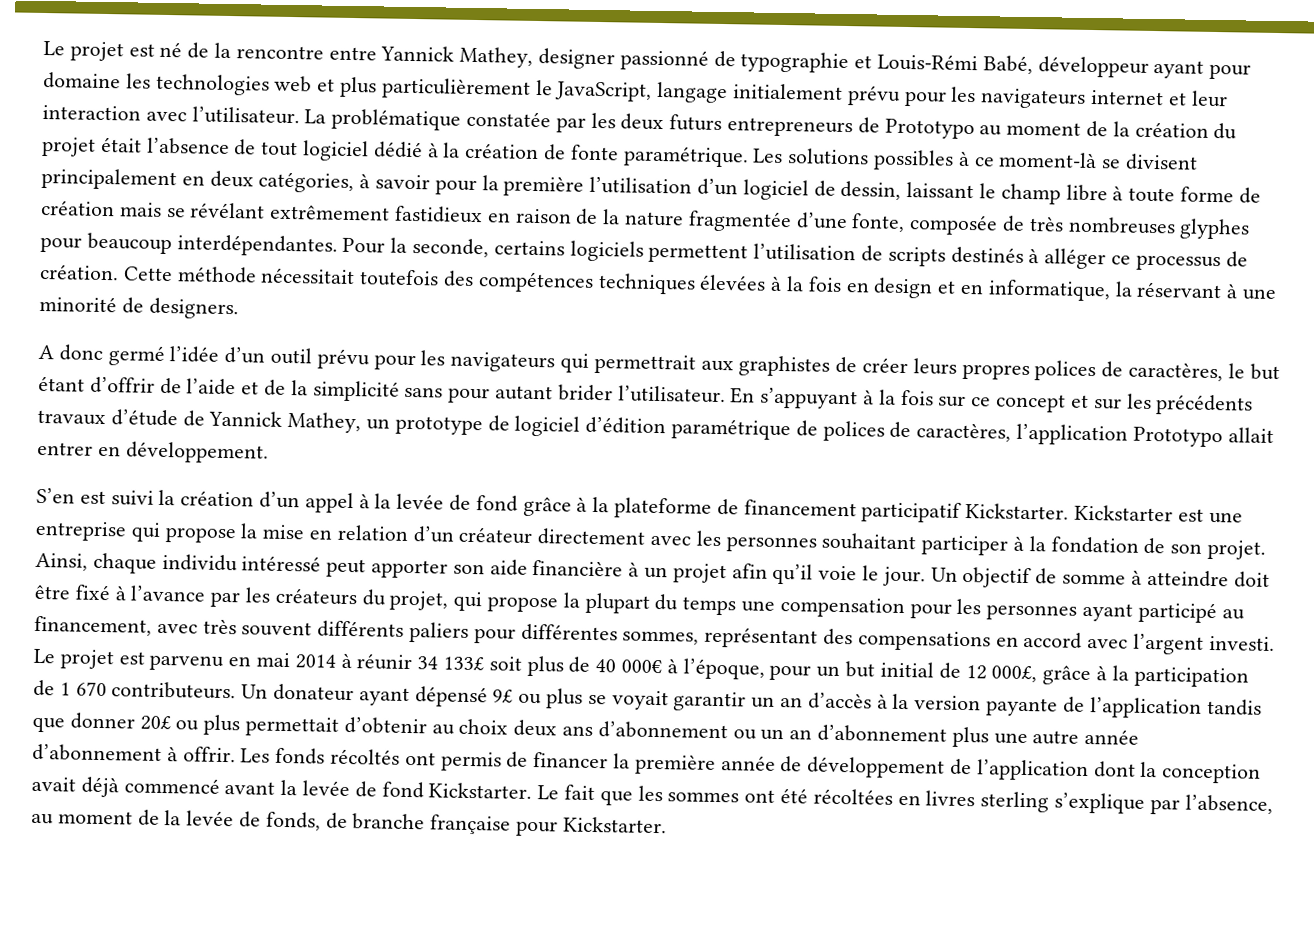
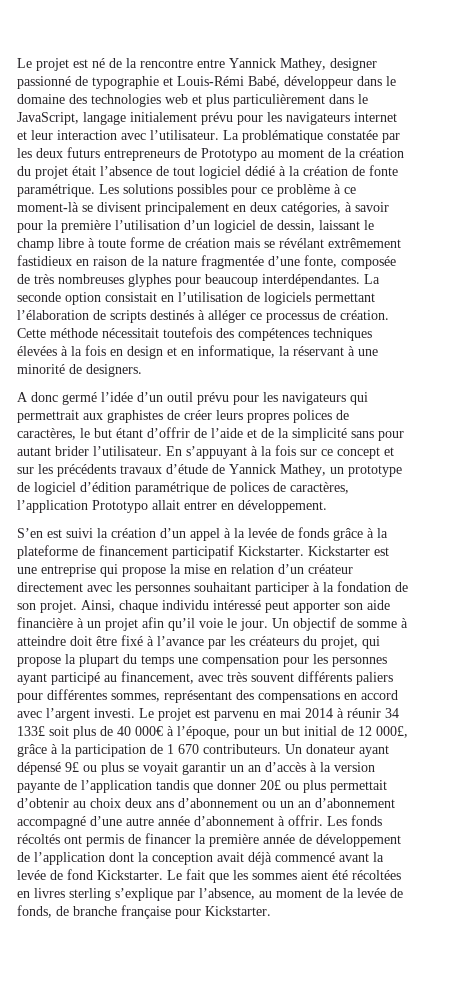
- Le projet est né de la rencontre entre Yannick Mathey, designer passionné de typographie et Louis-Rémi Babé, développeur ayant pour domaine les technologies web et plus particulièrement le JavaScript, langage initialement prévu pour les navigateurs internet et leur interaction avec l’utilisateur.
+ Le projet est né de la rencontre entre Yannick Mathey, designer passionné de typographie et Louis-Rémi Babé, développeur dans le domaine des technologies web et plus particulièrement dans le JavaScript, langage initialement prévu pour les navigateurs internet et leur interaction avec l’utilisateur.
- Les solutions possibles à ce moment-là se divisent principalement en deux catégories, à savoir pour la première l’utilisation d’un logiciel de dessin, laissant le champ libre à toute forme de création mais se révélant extrêmement fastidieux en raison de la nature fragmentée d’une fonte, composée de très nombreuses glyphes pour beaucoup interdépendantes.
+ Les solutions possibles pour ce problème à ce moment-là se divisent principalement en deux catégories, à savoir pour la première l’utilisation d’un logiciel de dessin, laissant le champ libre à toute forme de création mais se révélant extrêmement fastidieux en raison de la nature fragmentée d’une fonte, composée de très nombreuses glyphes pour beaucoup interdépendantes.
- Pour la seconde, certains logiciels permettent l’utilisation de scripts destinés à alléger ce processus de création.
+ La seconde option consistait en l’utilisation de logiciels permettant l’élaboration de scripts destinés à alléger ce processus de création.
- S’en est suivi la création d’un appel à la levée de fond grâce à la plateforme de financement participatif Kickstarter.
+ S’en est suivi la création d’un appel à la levée de fonds grâce à la plateforme de financement participatif Kickstarter.
- Un donateur ayant dépensé 9£ ou plus se voyait garantir un an d’accès à la version payante de l’application tandis que donner 20£ ou plus permettait d’obtenir au choix deux ans d’abonnement ou un an d’abonnement plus une autre année d’abonnement à offrir.
+ Un donateur ayant dépensé 9£ ou plus se voyait garantir un an d’accès à la version payante de l’application tandis que donner 20£ ou plus permettait d’obtenir au choix deux ans d’abonnement ou un an d’abonnement accompagné d’une autre année d’abonnement à offrir.
- Le fait que les sommes ont été récoltées en livres sterling s’explique par l’absence, au moment de la levée de fonds, de branche française pour Kickstarter.
+ Le fait que les sommes aient été récoltées en livres sterling s’explique par l’absence, au moment de la levée de fonds, de branche française pour Kickstarter.

